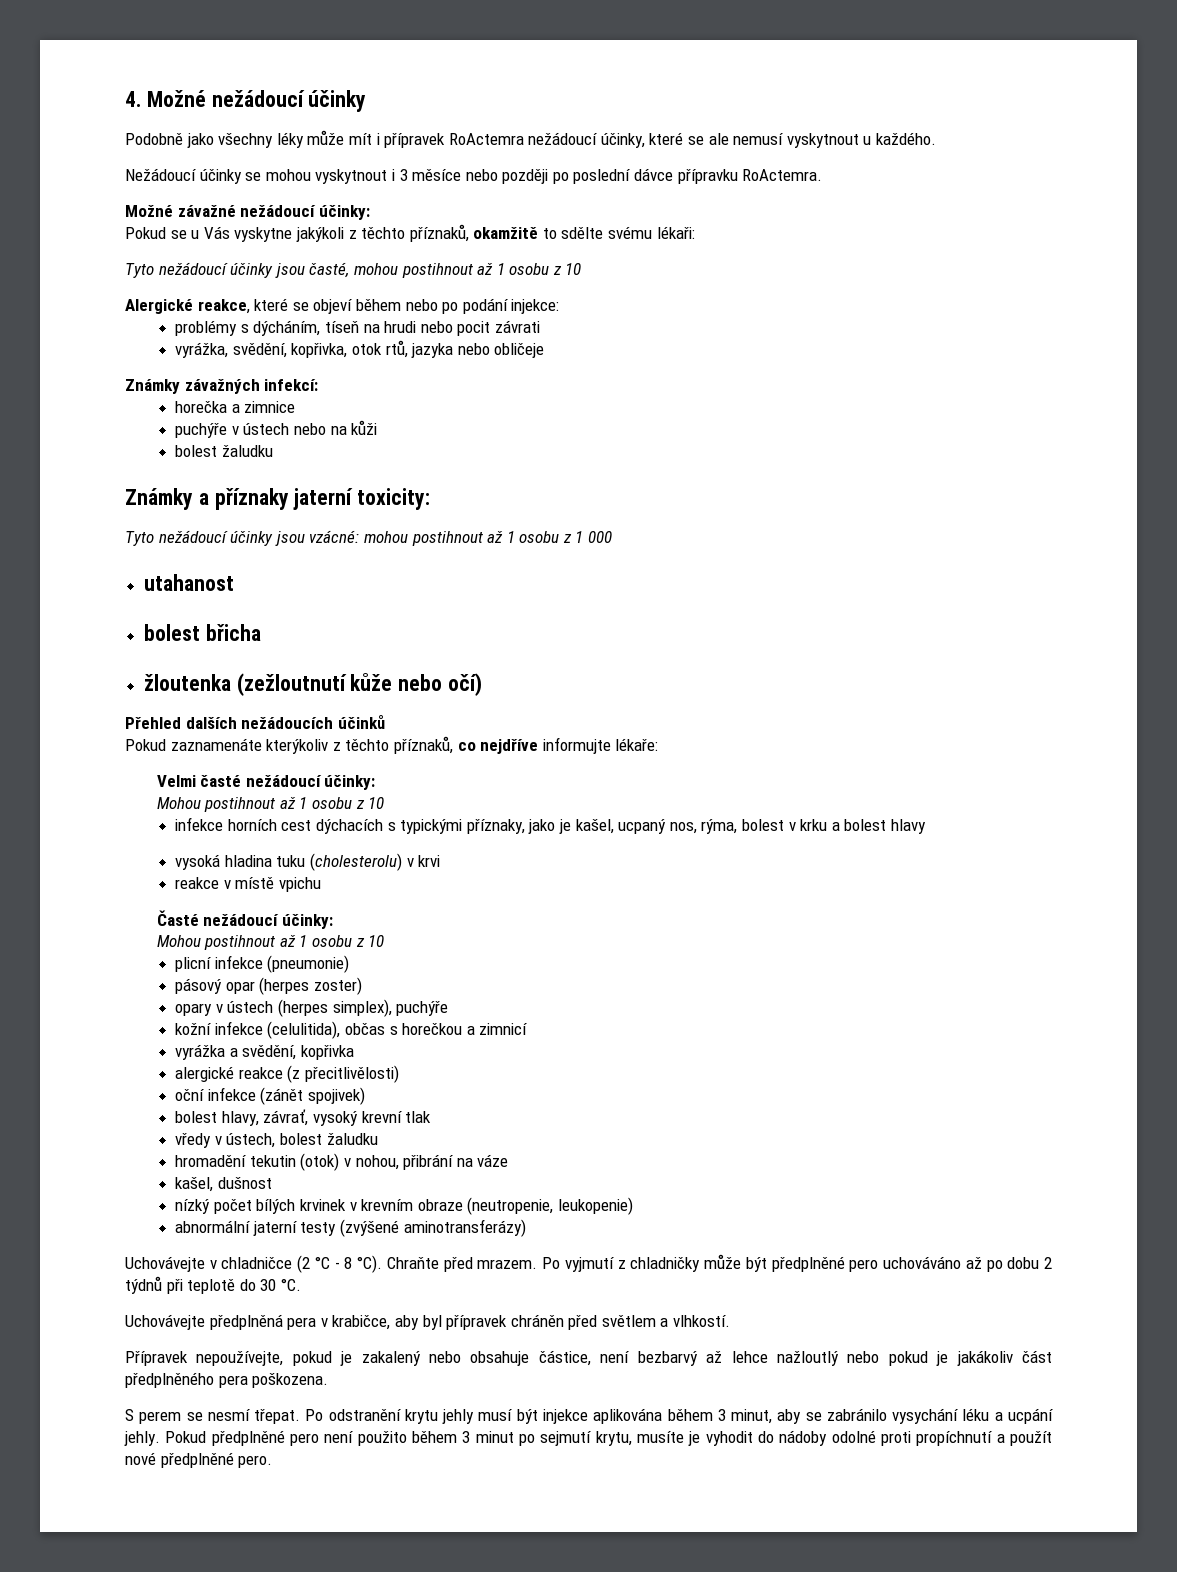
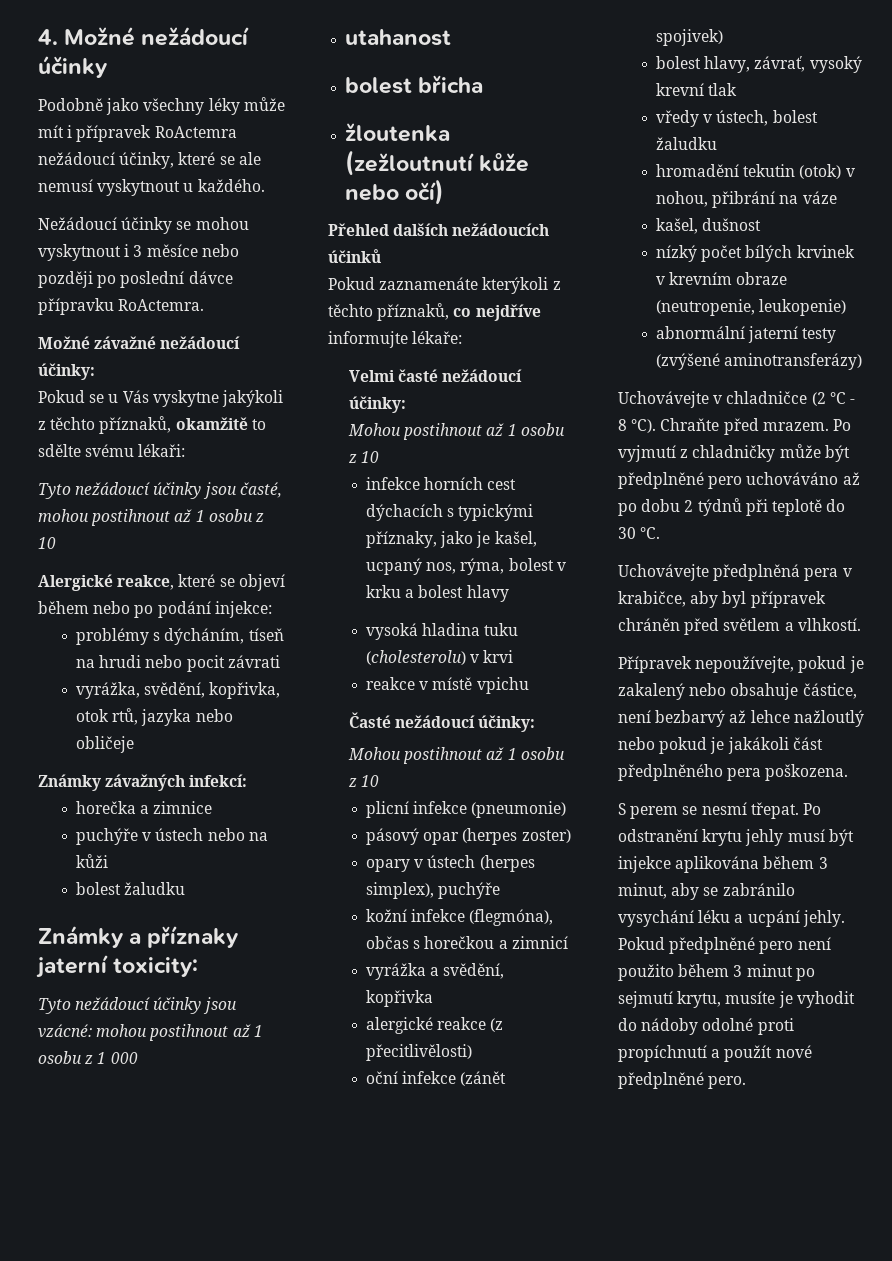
- Pokud zaznamenáte kterýkoliv z těchto příznaků, co nejdříve informujte lékaře:
+ Pokud zaznamenáte kterýkoli z těchto příznaků, co nejdříve informujte lékaře:
- kožní infekce (celulitida), občas s horečkou a zimnicí
+ kožní infekce (flegmóna), občas s horečkou a zimnicí
- Přípravek nepoužívejte, pokud je zakalený nebo obsahuje částice, není bezbarvý až lehce nažloutlý nebo pokud je jakákoliv část předplněného pera poškozena.
+ Přípravek nepoužívejte, pokud je zakalený nebo obsahuje částice, není bezbarvý až lehce nažloutlý nebo pokud je jakákoli část předplněného pera poškozena.

